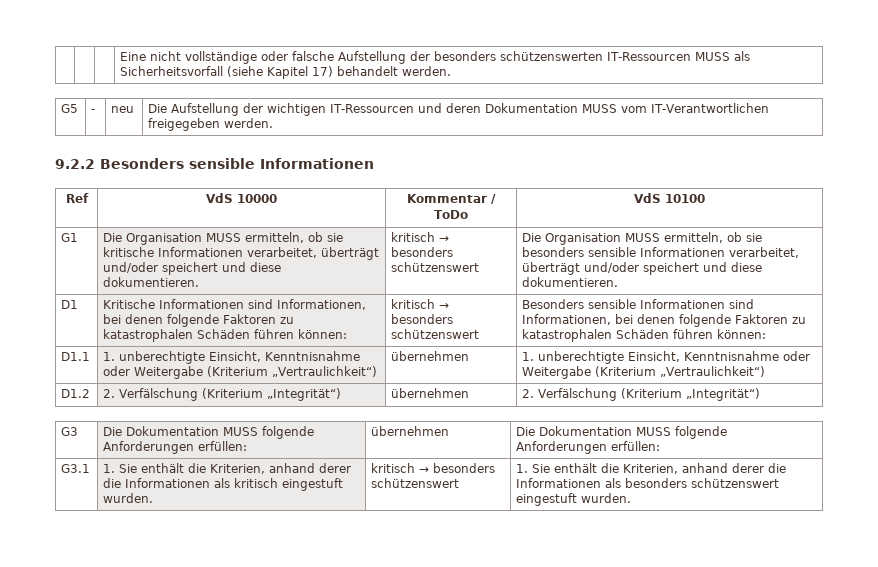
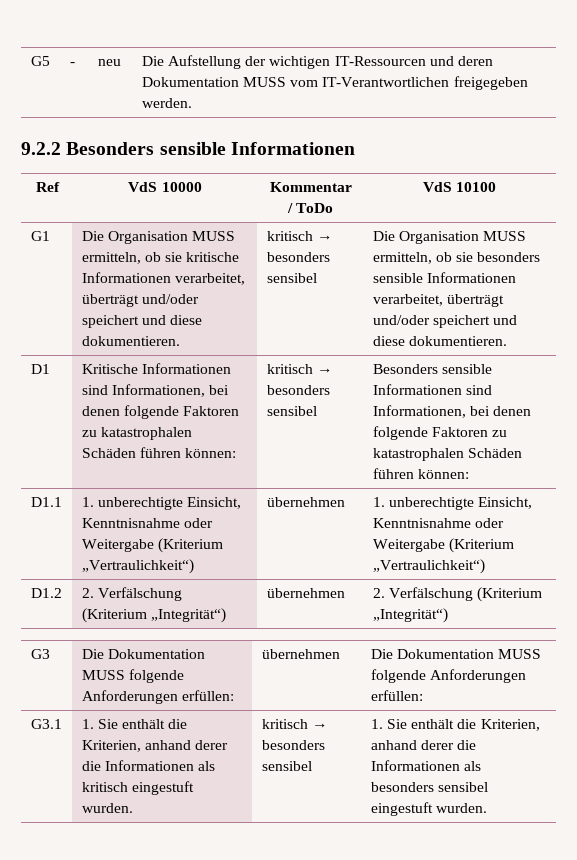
- | | | Eine nicht vollständige oder falsche Aufstellung der besonders schützenswerten IT-Ressourcen MUSS als Sicherheitsvorfall (siehe Kapitel 17) behandelt werden.
- G1 | Die Organisation MUSS ermitteln, ob sie kritische Informationen verarbeitet, überträgt und/oder speichert und diese dokumentieren. | kritisch → besonders schützenswert | Die Organisation MUSS ermitteln, ob sie besonders sensible Informationen verarbeitet, überträgt und/oder speichert und diese dokumentieren.
+ G1 | Die Organisation MUSS ermitteln, ob sie kritische Informationen verarbeitet, überträgt und/oder speichert und diese dokumentieren. | kritisch → besonders sensibel | Die Organisation MUSS ermitteln, ob sie besonders sensible Informationen verarbeitet, überträgt und/oder speichert und diese dokumentieren.
- D1 | Kritische Informationen sind Informationen, bei denen folgende Faktoren zu katastrophalen Schäden führen können: | kritisch → besonders schützenswert | Besonders sensible Informationen sind Informationen, bei denen folgende Faktoren zu katastrophalen Schäden führen können:
+ D1 | Kritische Informationen sind Informationen, bei denen folgende Faktoren zu katastrophalen Schäden führen können: | kritisch → besonders sensibel | Besonders sensible Informationen sind Informationen, bei denen folgende Faktoren zu katastrophalen Schäden führen können:
- G3.1 | 1. Sie enthält die Kriterien, anhand derer die Informationen als kritisch eingestuft wurden. | kritisch → besonders schützenswert | 1. Sie enthält die Kriterien, anhand derer die Informationen als besonders schützenswert eingestuft wurden.
+ G3.1 | 1. Sie enthält die Kriterien, anhand derer die Informationen als kritisch eingestuft wurden. | kritisch → besonders sensibel | 1. Sie enthält die Kriterien, anhand derer die Informationen als besonders sensibel eingestuft wurden.

